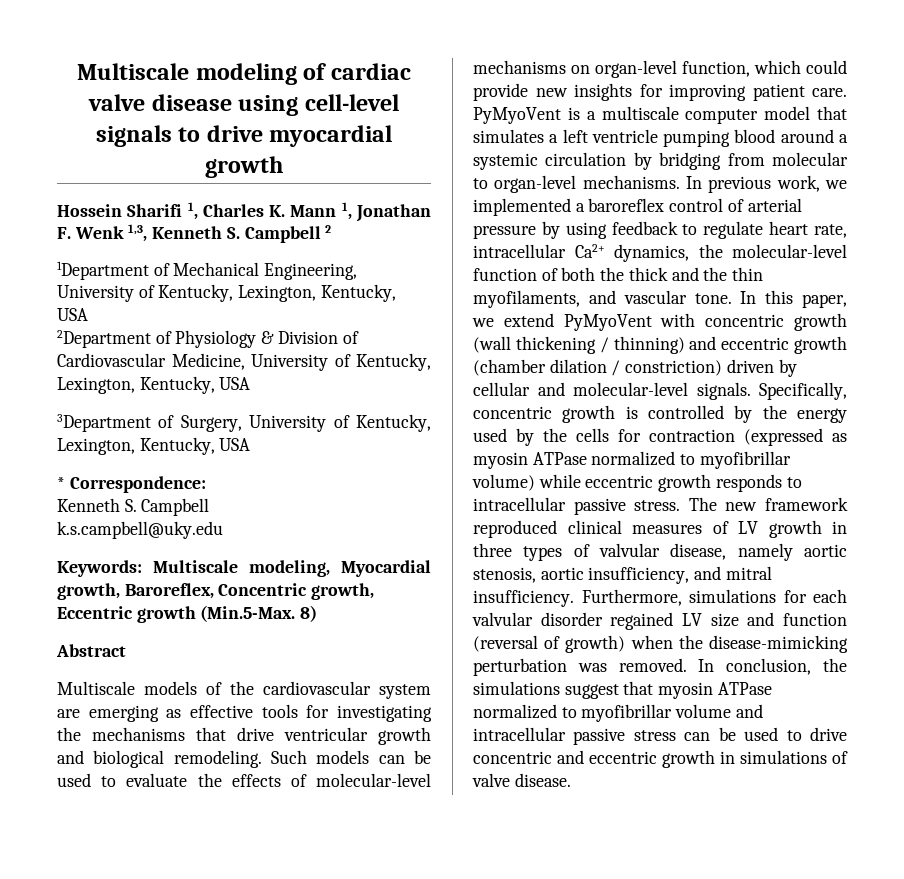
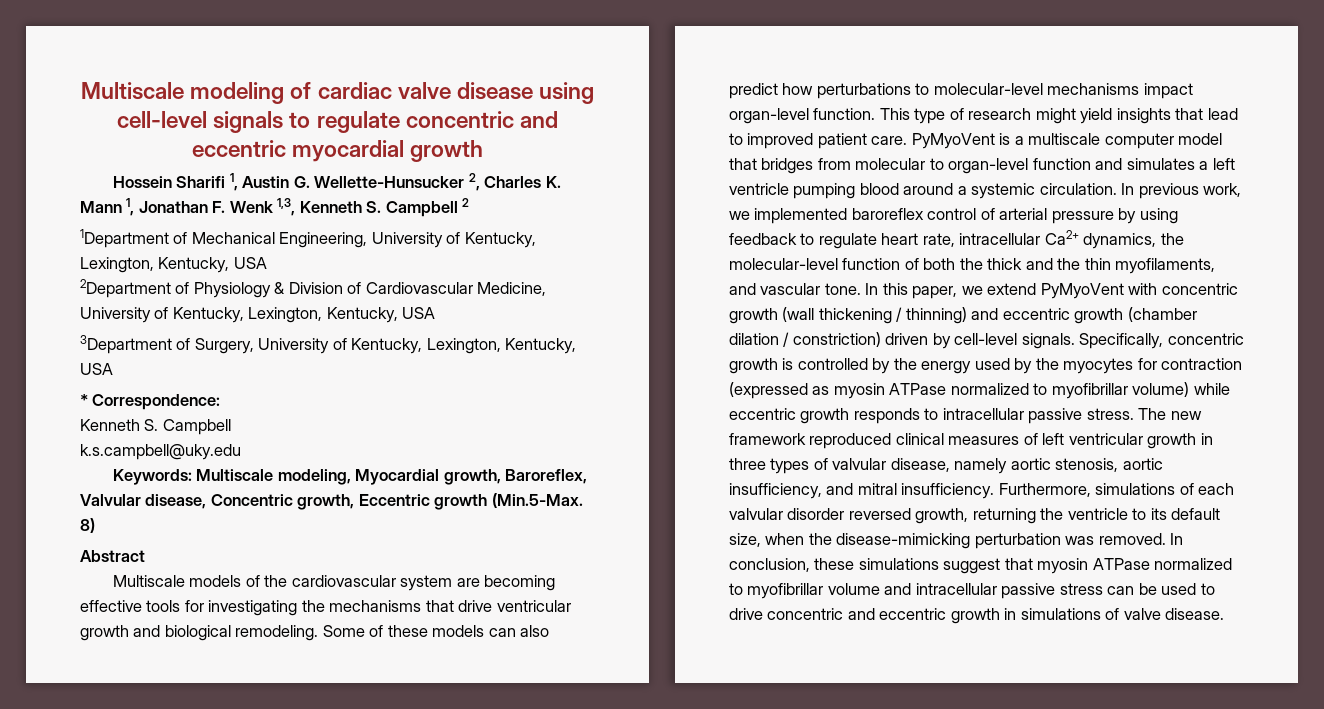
- Multiscale modeling of cardiac valve disease using cell-level signals to drive myocardial growth
+ Multiscale modeling of cardiac valve disease using cell-level signals to regulate concentric and eccentric myocardial growth
- Hossein Sharifi 1, Charles K. Mann 1, Jonathan F. Wenk 1,3, Kenneth S. Campbell 2
+ Hossein Sharifi 1, Austin G. Wellette-Hunsucker 2, Charles K. Mann 1, Jonathan F. Wenk 1,3, Kenneth S. Campbell 2
- Keywords: Multiscale modeling, Myocardial growth, Baroreflex, Concentric growth, Eccentric growth (Min.5-Max. 8)
+ Keywords: Multiscale modeling, Myocardial growth, Baroreflex, Valvular disease, Concentric growth, Eccentric growth (Min.5-Max. 8)
- Multiscale models of the cardiovascular system are emerging as effective tools for investigating the mechanisms that drive ventricular growth and biological remodeling.
+ Multiscale models of the cardiovascular system are becoming effective tools for investigating the mechanisms that drive ventricular growth and biological remodeling.
- Such models can be used to evaluate the effects of molecular-level mechanisms on organ-level function, which could provide new insights for improving patient care.
+ Some of these models can also predict how perturbations to molecular-level mechanisms impact organ-level function. This type of research might yield insights that lead to improved patient care.
- PyMyoVent is a multiscale computer model that simulates a left ventricle pumping blood around a systemic circulation by bridging from molecular to organ-level mechanisms.
+ PyMyoVent is a multiscale computer model that bridges from molecular to organ-level function and simulates a left ventricle pumping blood around a systemic circulation.
- In previous work, we implemented a baroreflex control of arterial pressure by using feedback to regulate heart rate, intracellular Ca2+ dynamics, the molecular-level function of both the thick and the thin myofilaments, and vascular tone.
+ In previous work, we implemented baroreflex control of arterial pressure by using feedback to regulate heart rate, intracellular Ca2+ dynamics, the molecular-level function of both the thick and the thin myofilaments, and vascular tone.
- In this paper, we extend PyMyoVent with concentric growth (wall thickening / thinning) and eccentric growth (chamber dilation / constriction) driven by cellular and molecular-level signals.
+ In this paper, we extend PyMyoVent with concentric growth (wall thickening / thinning) and eccentric growth (chamber dilation / constriction) driven by cell-level signals.
- Specifically, concentric growth is controlled by the energy used by the cells for contraction (expressed as myosin ATPase normalized to myofibrillar volume) while eccentric growth responds to intracellular passive stress.
+ Specifically, concentric growth is controlled by the energy used by the myocytes for contraction (expressed as myosin ATPase normalized to myofibrillar volume) while eccentric growth responds to intracellular passive stress.
- The new framework reproduced clinical measures of LV growth in three types of valvular disease, namely aortic stenosis, aortic insufficiency, and mitral insufficiency.
+ The new framework reproduced clinical measures of left ventricular growth in three types of valvular disease, namely aortic stenosis, aortic insufficiency, and mitral insufficiency.
- Furthermore, simulations for each valvular disorder regained LV size and function (reversal of growth) when the disease-mimicking perturbation was removed.
+ Furthermore, simulations of each valvular disorder reversed growth, returning the ventricle to its default size, when the disease-mimicking perturbation was removed.
- In conclusion, the simulations suggest that myosin ATPase normalized to myofibrillar volume and intracellular passive stress can be used to drive concentric and eccentric growth in simulations of valve disease.
+ In conclusion, these simulations suggest that myosin ATPase normalized to myofibrillar volume and intracellular passive stress can be used to drive concentric and eccentric growth in simulations of valve disease.

